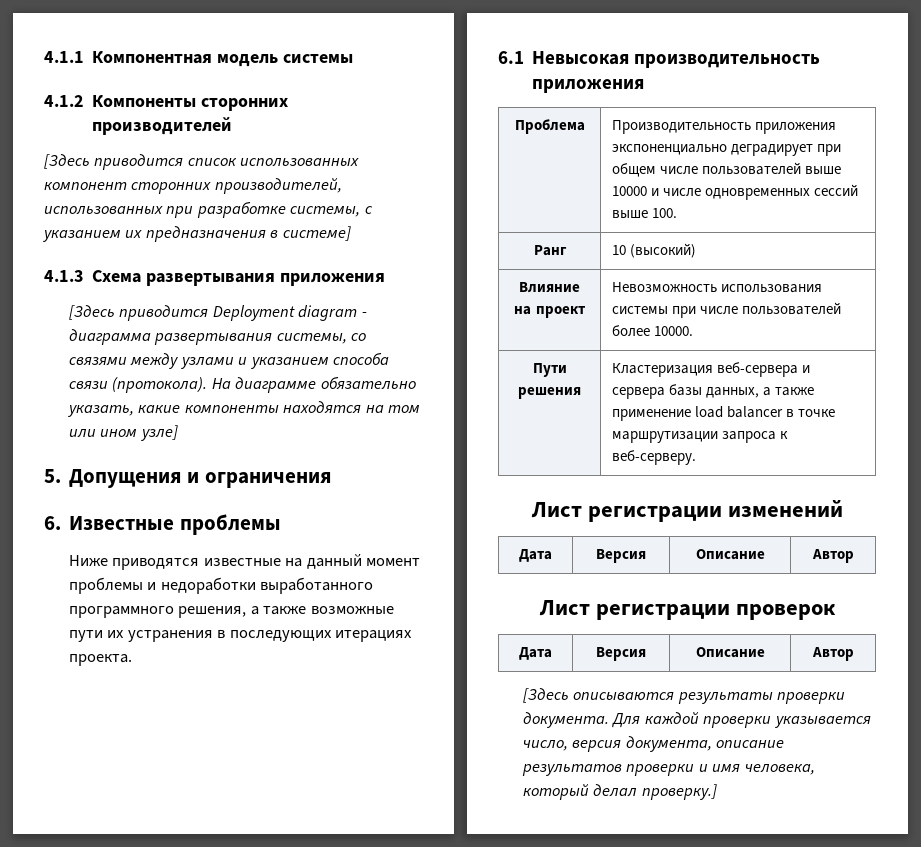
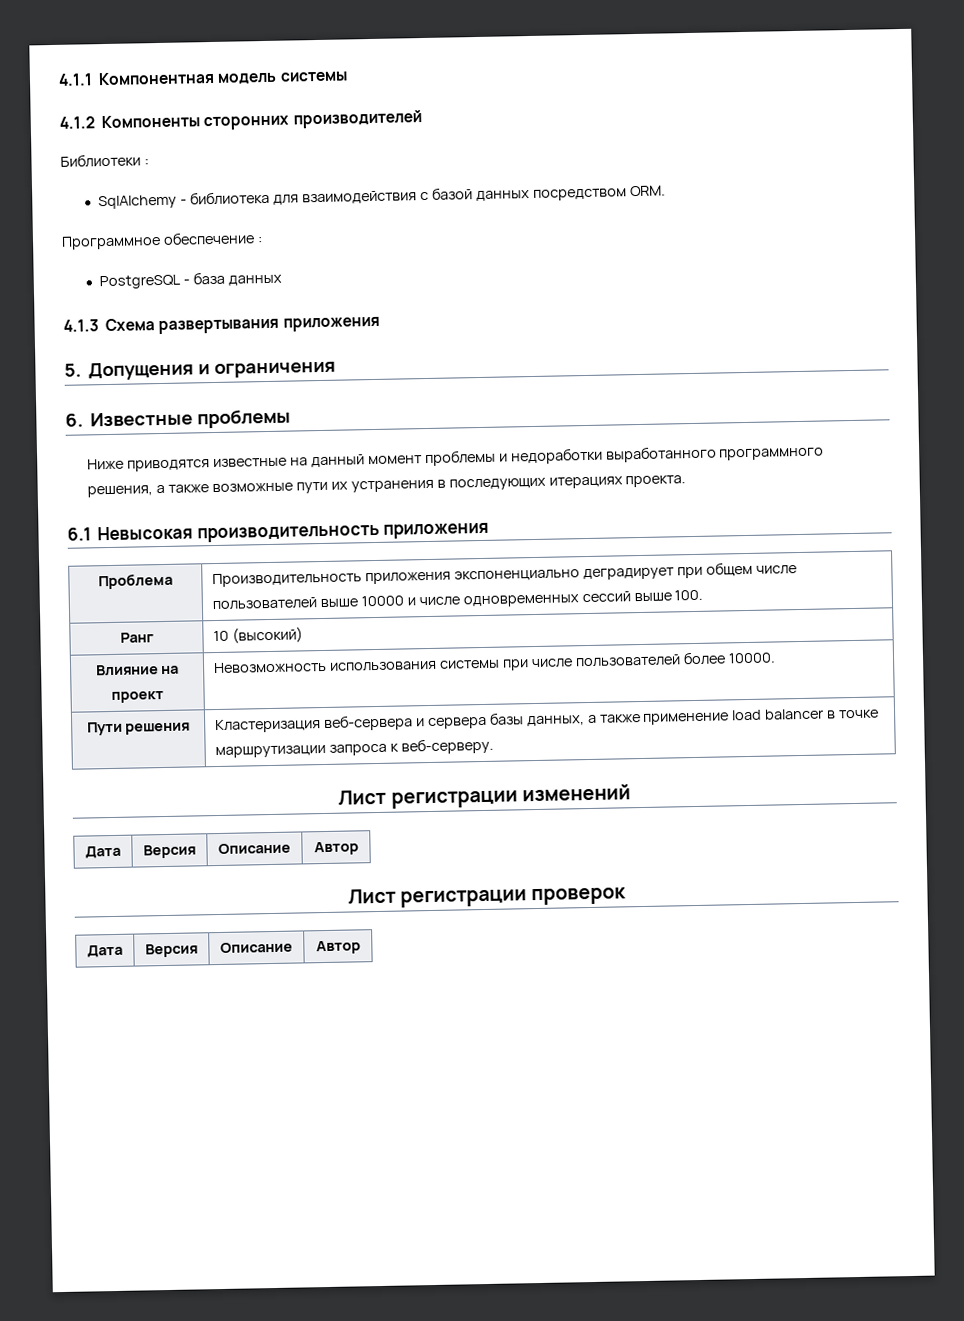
- [Здесь приводится список использованных компонент сторонних производителей, использованных при разработке системы, с указанием их предназначения в системе]
+ Библиотеки :
+ SqlAlchemy - библиотека для взаимодействия с базой данных посредством ORM.
+ Программное обеспечение :
+ PostgreSQL - база данных
  4.1.3 Схема развертывания приложения
- [Здесь приводится Deployment diagram - диаграмма развертывания системы, со связями между узлами и указанием способа связи (протокола). На диаграмме обязательно указать, какие компоненты находятся на том или ином узле]
- [Здесь описываются результаты проверки документа. Для каждой проверки указывается число, версия документа, описание результатов проверки и имя человека, который делал проверку.]

